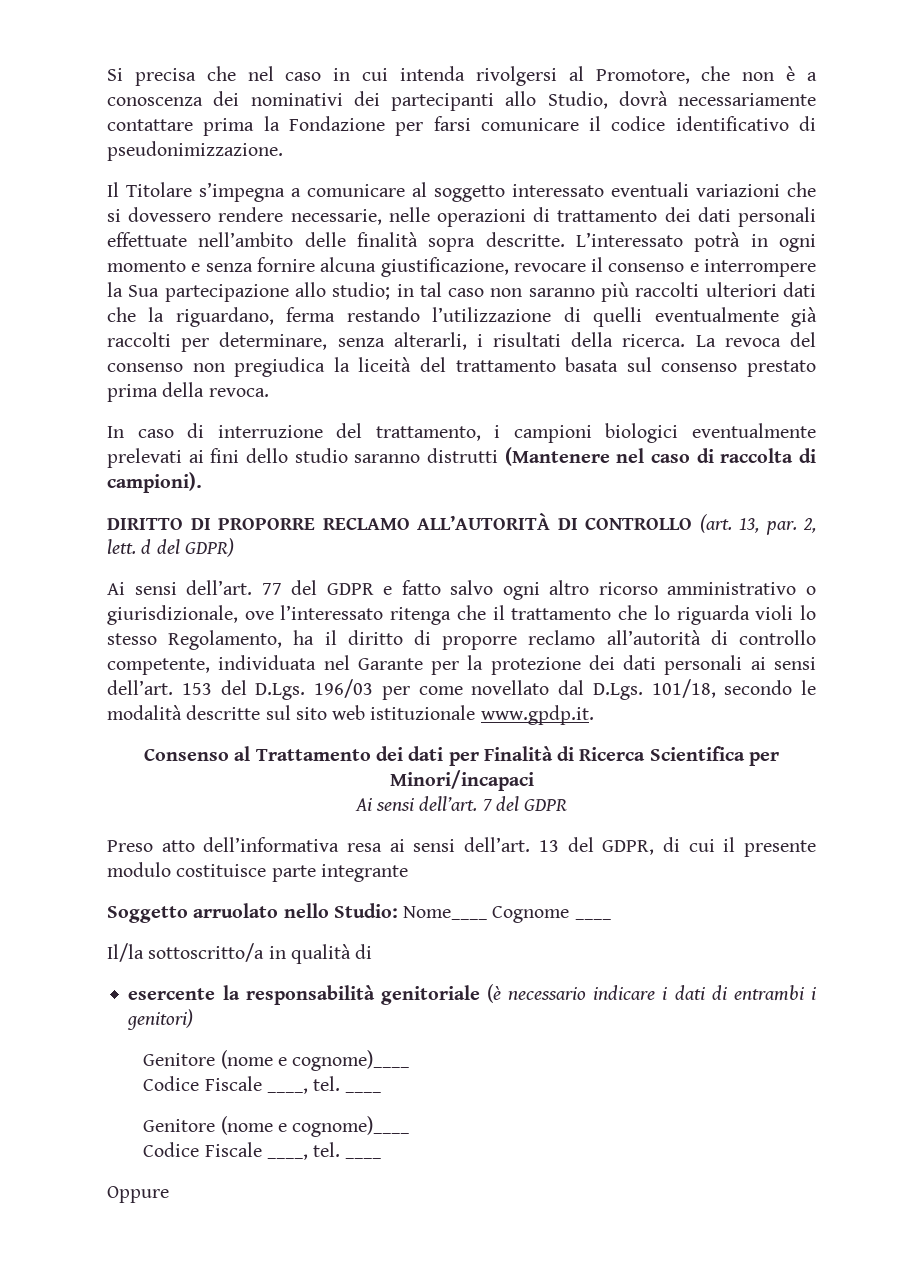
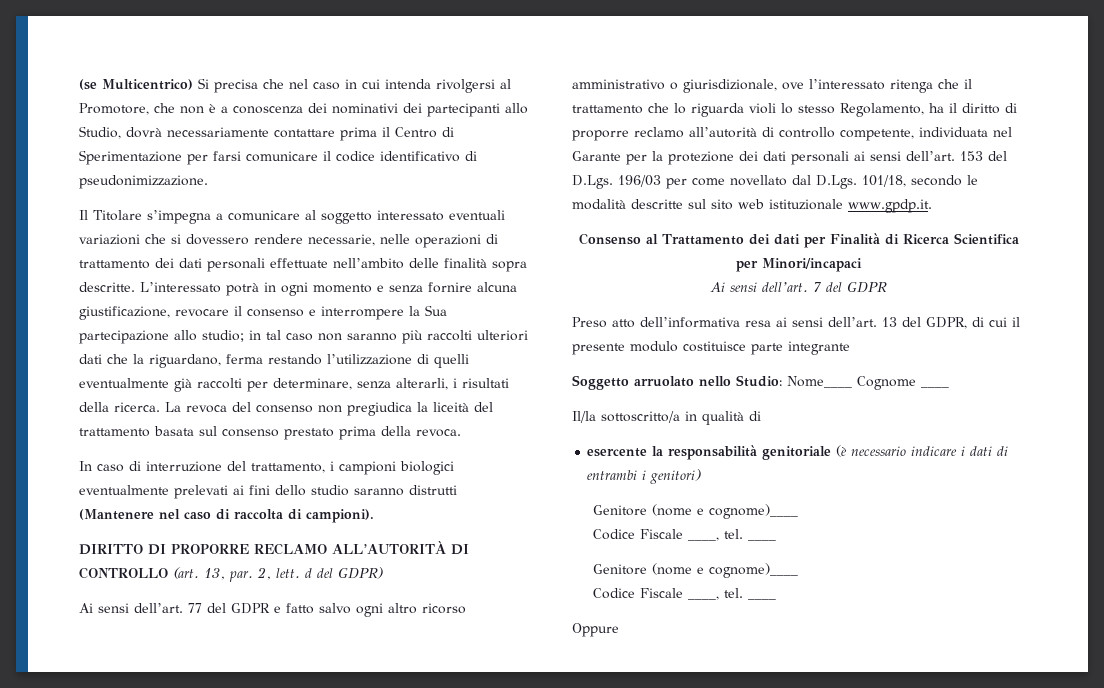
- Si precisa che nel caso in cui intenda rivolgersi al Promotore, che non è a conoscenza dei nominativi dei partecipanti allo Studio, dovrà necessariamente contattare prima la Fondazione per farsi comunicare il codice identificativo di pseudonimizzazione.
+ (se Multicentrico) Si precisa che nel caso in cui intenda rivolgersi al Promotore, che non è a conoscenza dei nominativi dei partecipanti allo Studio, dovrà necessariamente contattare prima il Centro di Sperimentazione per farsi comunicare il codice identificativo di pseudonimizzazione.

